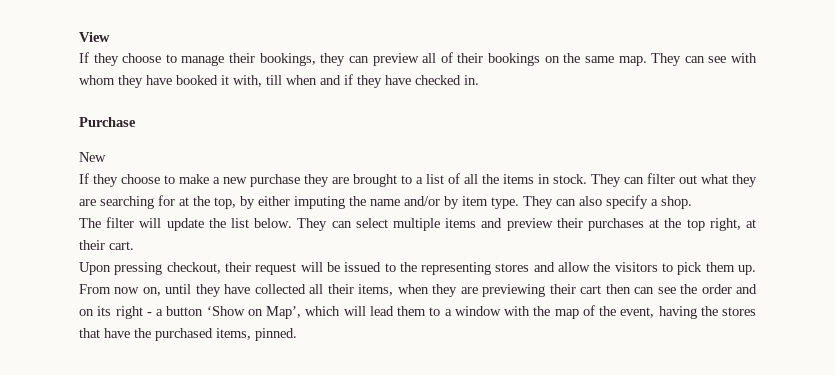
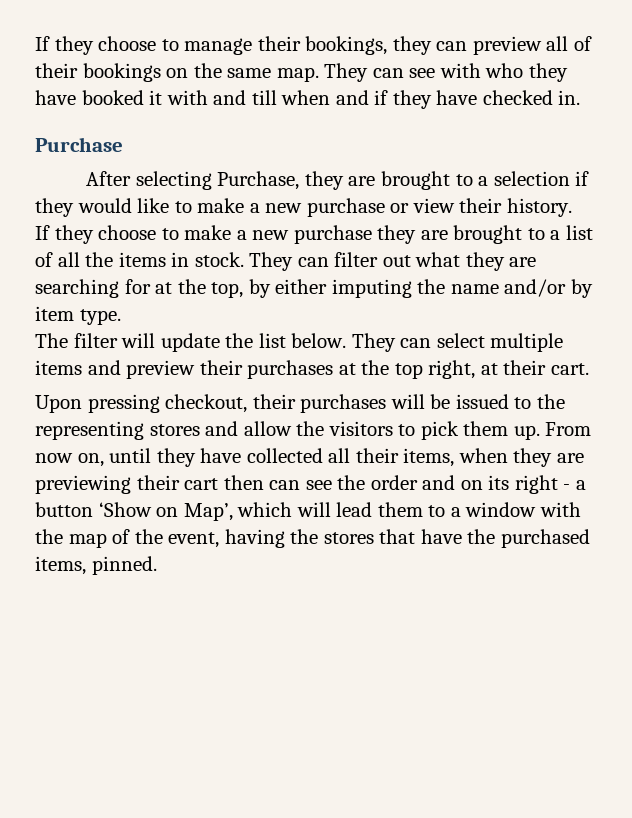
- View
- They can see with whom they have booked it with, till when and if they have checked in.
+ They can see with who they have booked it with and till when and if they have checked in.
- New
+ After selecting Purchase, they are brought to a selection if they would like to make a new purchase or view their history.
- They can also specify a shop.
- Upon pressing checkout, their request will be issued to the representing stores and allow the visitors to pick them up.
+ Upon pressing checkout, their purchases will be issued to the representing stores and allow the visitors to pick them up.

